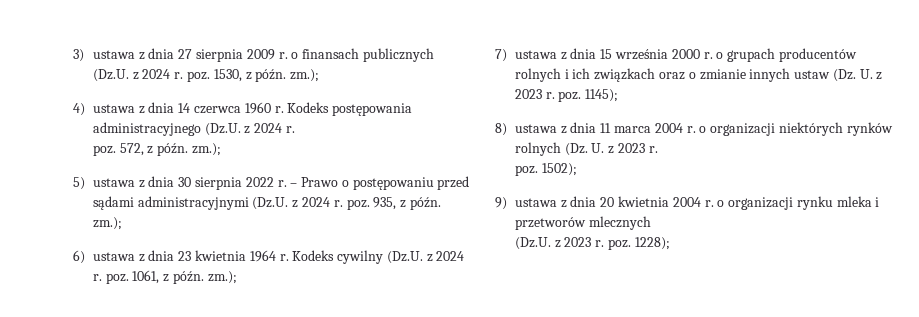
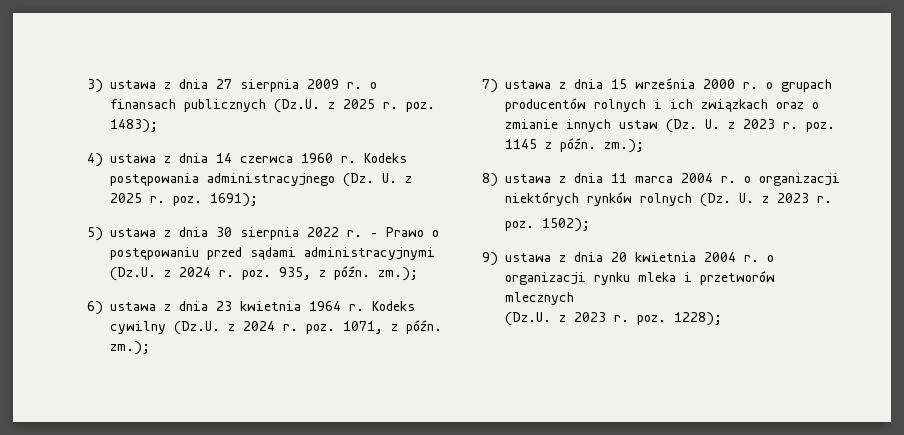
- 3) ustawa z dnia 27 sierpnia 2009 r. o finansach publicznych (Dz.U. z 2024 r. poz. 1530, z późn. zm.);
+ 3) ustawa z dnia 27 sierpnia 2009 r. o finansach publicznych (Dz.U. z 2025 r. poz. 1483);
- Kodeks postępowania administracyjnego (Dz.U. z 2024 r.
- poz. 572, z późn. zm.);
+ Kodeks postępowania administracyjnego (Dz. U. z 2025 r. poz. 1691);
- Kodeks cywilny (Dz.U. z 2024 r. poz. 1061, z późn. zm.);
+ Kodeks cywilny (Dz.U. z 2024 r. poz. 1071, z późn. zm.);
- 7) ustawa z dnia 15 września 2000 r. o grupach producentów rolnych i ich związkach oraz o zmianie innych ustaw (Dz. U. z 2023 r. poz. 1145);
+ 7) ustawa z dnia 15 września 2000 r. o grupach producentów rolnych i ich związkach oraz o zmianie innych ustaw (Dz. U. z 2023 r. poz. 1145 z późn. zm.);

